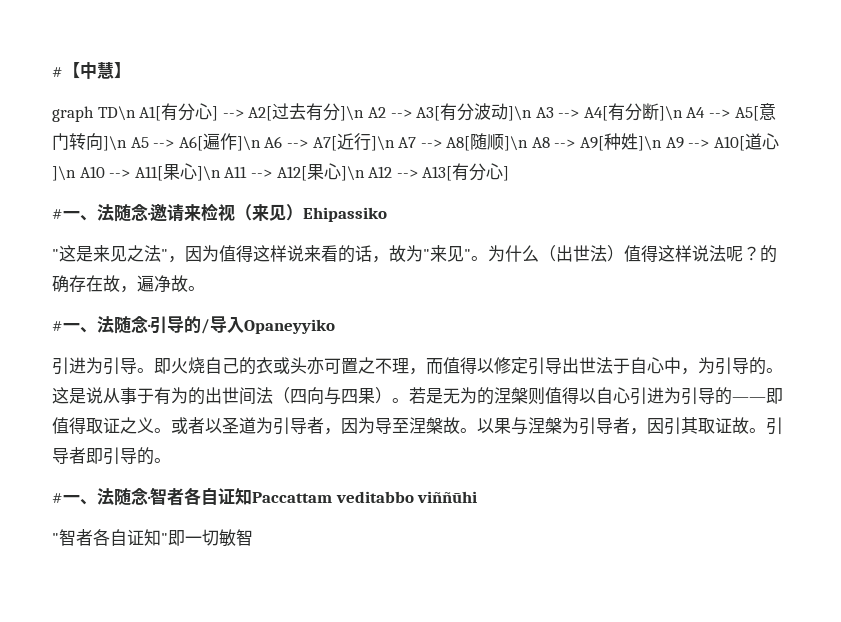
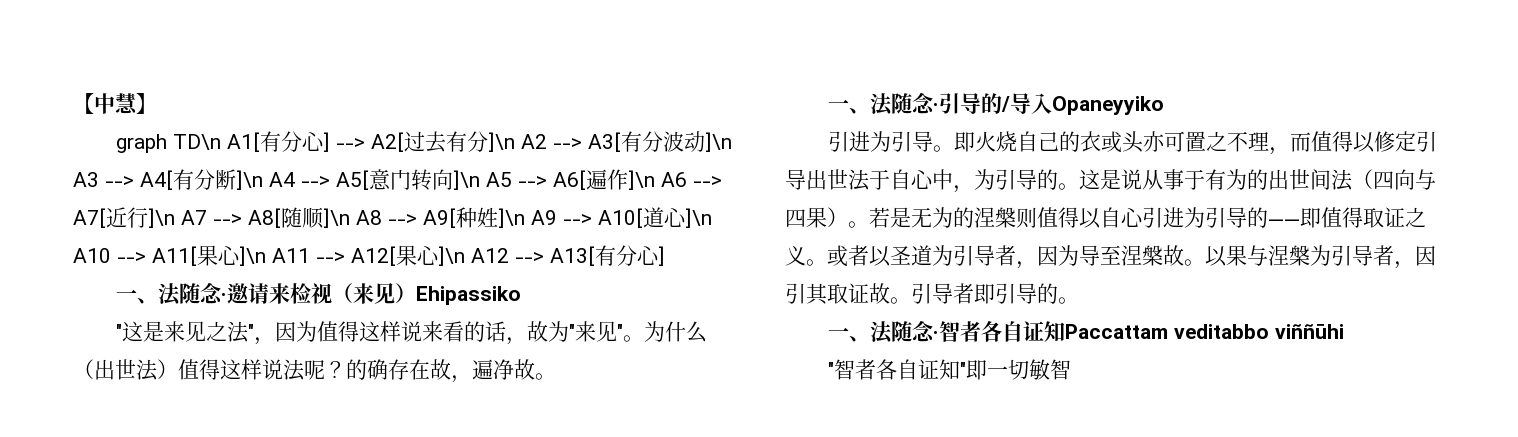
- #【中慧】
+ 【中慧】
- #一、法随念·邀请来检视（来见）Ehipassiko
+ 一、法随念·邀请来检视（来见）Ehipassiko
- #一、法随念·引导的/导入Opaneyyiko
+ 一、法随念·引导的/导入Opaneyyiko
- #一、法随念·智者各自证知Paccattam veditabbo viññūhi
+ 一、法随念·智者各自证知Paccattam veditabbo viññūhi

